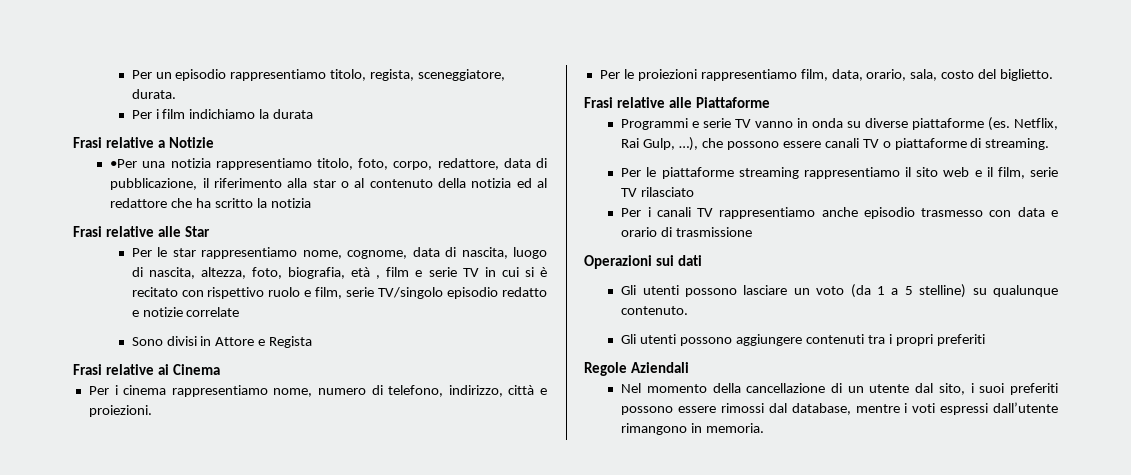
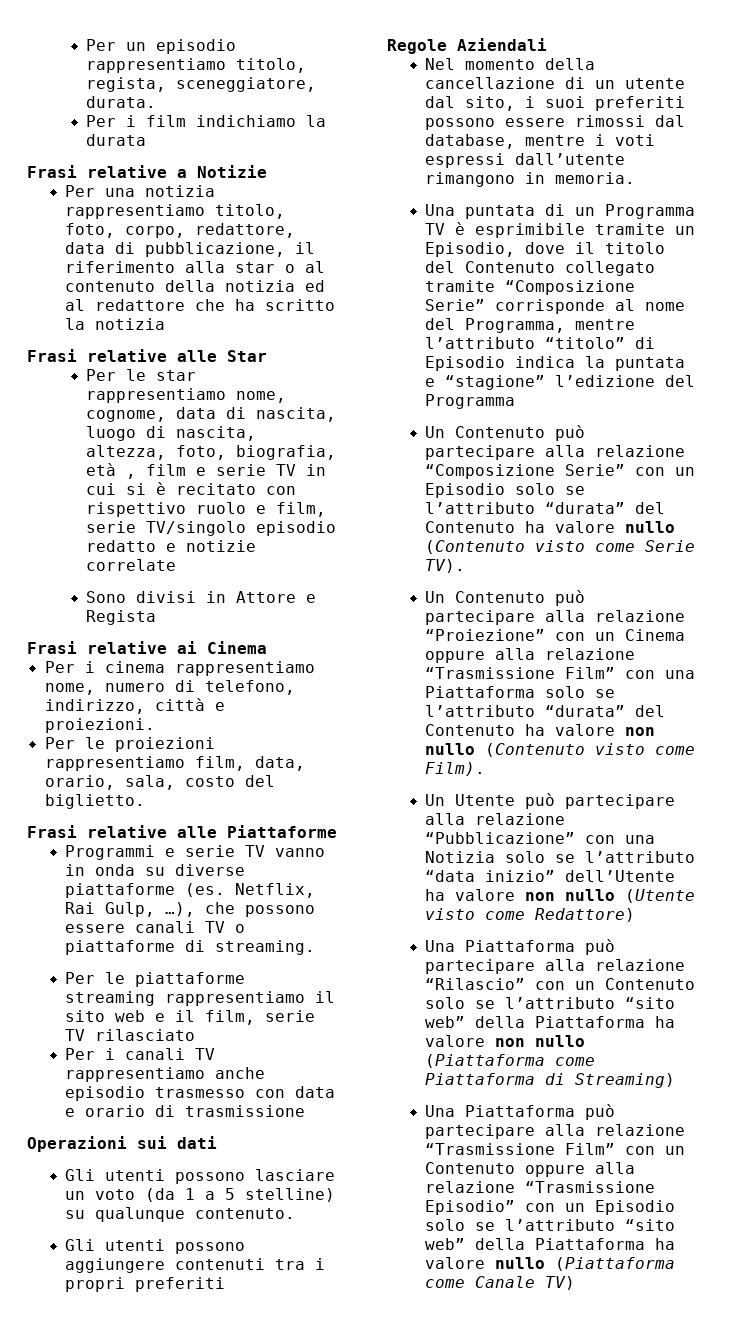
- •Per una notizia rappresentiamo titolo, foto, corpo, redattore, data di pubblicazione, il riferimento alla star o al contenuto della notizia ed al redattore che ha scritto la notizia
+ Per una notizia rappresentiamo titolo, foto, corpo, redattore, data di pubblicazione, il riferimento alla star o al contenuto della notizia ed al redattore che ha scritto la notizia
+ Una puntata di un Programma TV è esprimibile tramite un Episodio, dove il titolo del Contenuto collegato tramite “Composizione Serie” corrisponde al nome del Programma, mentre l’attributo “titolo” di Episodio indica la puntata e “stagione” l’edizione del Programma
+ Un Contenuto può partecipare alla relazione “Composizione Serie” con un Episodio solo se l’attributo “durata” del Contenuto ha valore nullo (Contenuto visto come Serie TV).
+ Un Contenuto può partecipare alla relazione “Proiezione” con un Cinema oppure alla relazione “Trasmissione Film” con una Piattaforma solo se l’attributo “durata” del Contenuto ha valore non nullo (Contenuto visto come Film).
+ Un Utente può partecipare alla relazione “Pubblicazione” con una Notizia solo se l’attributo “data inizio” dell’Utente ha valore non nullo (Utente visto come Redattore)
+ Una Piattaforma può partecipare alla relazione “Rilascio” con un Contenuto solo se l’attributo “sito web” della Piattaforma ha valore non nullo (Piattaforma come Piattaforma di Streaming)
+ Una Piattaforma può partecipare alla relazione “Trasmissione Film” con un Contenuto oppure alla relazione “Trasmissione Episodio” con un Episodio solo se l’attributo “sito web” della Piattaforma ha valore nullo (Piattaforma come Canale TV)

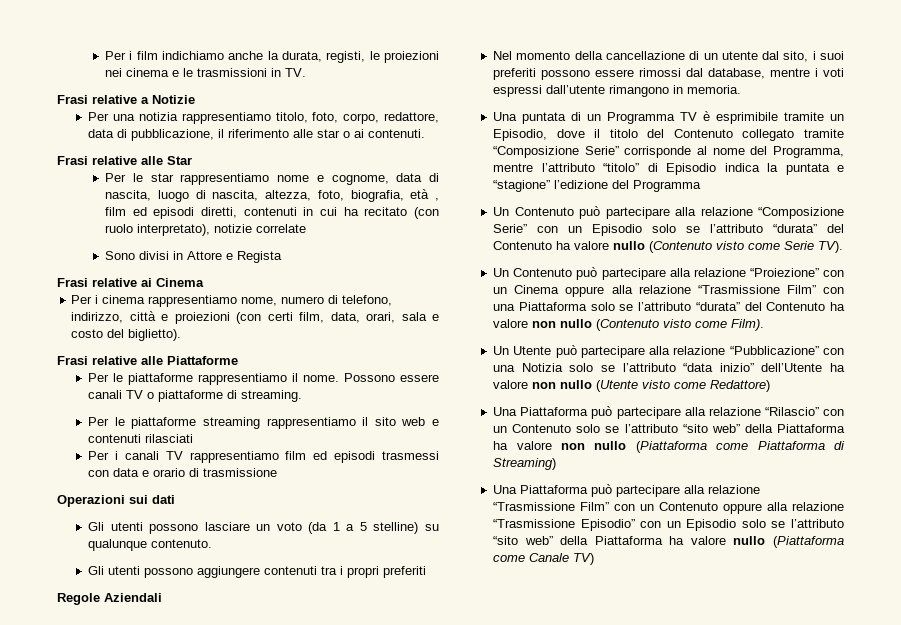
- Per un episodio rappresentiamo titolo, regista, sceneggiatore, durata.
- Per i film indichiamo la durata
+ Per i film indichiamo anche la durata, registi, le proiezioni nei cinema e le trasmissioni in TV.
- Per una notizia rappresentiamo titolo, foto, corpo, redattore, data di pubblicazione, il riferimento alla star o al contenuto della notizia ed al redattore che ha scritto la notizia
+ Per una notizia rappresentiamo titolo, foto, corpo, redattore, data di pubblicazione, il riferimento alle star o ai contenuti.
- Per le star rappresentiamo nome, cognome, data di nascita, luogo di nascita, altezza, foto, biografia, età , film e serie TV in cui si è recitato con rispettivo ruolo e film, serie TV/singolo episodio redatto e notizie correlate
+ Per le star rappresentiamo nome e cognome, data di nascita, luogo di nascita, altezza, foto, biografia, età , film ed episodi diretti, contenuti in cui ha recitato (con ruolo interpretato), notizie correlate
- Per i cinema rappresentiamo nome, numero di telefono, indirizzo, città e proiezioni.
- Per le proiezioni rappresentiamo film, data, orario, sala, costo del biglietto.
+ Per i cinema rappresentiamo nome, numero di telefono, indirizzo, città e proiezioni (con certi film, data, orari, sala e costo del biglietto).
- Programmi e serie TV vanno in onda su diverse piattaforme (es. Netflix, Rai Gulp, …), che possono essere canali TV o piattaforme di streaming.
+ Per le piattaforme rappresentiamo il nome. Possono essere canali TV o piattaforme di streaming.
- Per le piattaforme streaming rappresentiamo il sito web e il film, serie TV rilasciato
+ Per le piattaforme streaming rappresentiamo il sito web e contenuti rilasciati
- Per i canali TV rappresentiamo anche episodio trasmesso con data e orario di trasmissione
+ Per i canali TV rappresentiamo film ed episodi trasmessi con data e orario di trasmissione

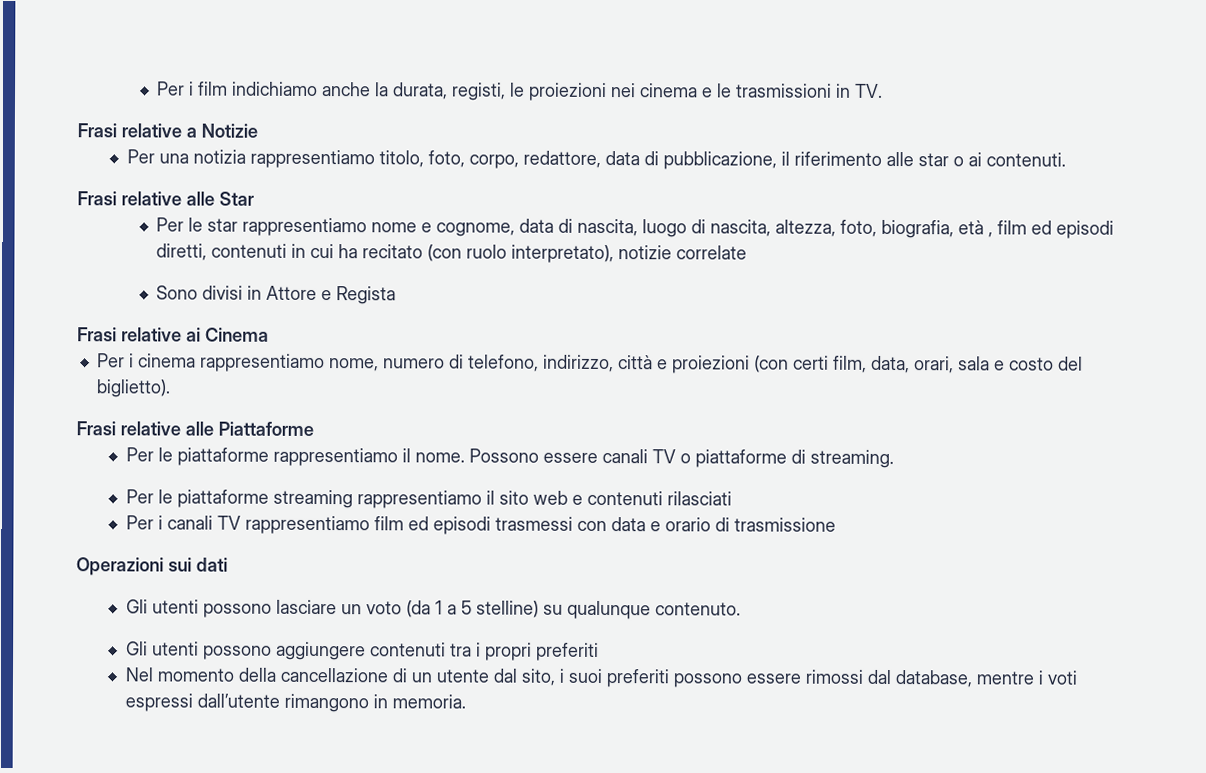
- Regole Aziendali
- Una puntata di un Programma TV è esprimibile tramite un Episodio, dove il titolo del Contenuto collegato tramite “Composizione Serie” corrisponde al nome del Programma, mentre l’attributo “titolo” di Episodio indica la puntata e “stagione” l’edizione del Programma
- Un Contenuto può partecipare alla relazione “Composizione Serie” con un Episodio solo se l’attributo “durata” del Contenuto ha valore nullo (Contenuto visto come Serie TV).
- Un Contenuto può partecipare alla relazione “Proiezione” con un Cinema oppure alla relazione “Trasmissione Film” con una Piattaforma solo se l’attributo “durata” del Contenuto ha valore non nullo (Contenuto visto come Film).
- Un Utente può partecipare alla relazione “Pubblicazione” con una Notizia solo se l’attributo “data inizio” dell’Utente ha valore non nullo (Utente visto come Redattore)
- Una Piattaforma può partecipare alla relazione “Rilascio” con un Contenuto solo se l’attributo “sito web” della Piattaforma ha valore non nullo (Piattaforma come Piattaforma di Streaming)
- Una Piattaforma può partecipare alla relazione “Trasmissione Film” con un Contenuto oppure alla relazione “Trasmissione Episodio” con un Episodio solo se l’attributo “sito web” della Piattaforma ha valore nullo (Piattaforma come Canale TV)

